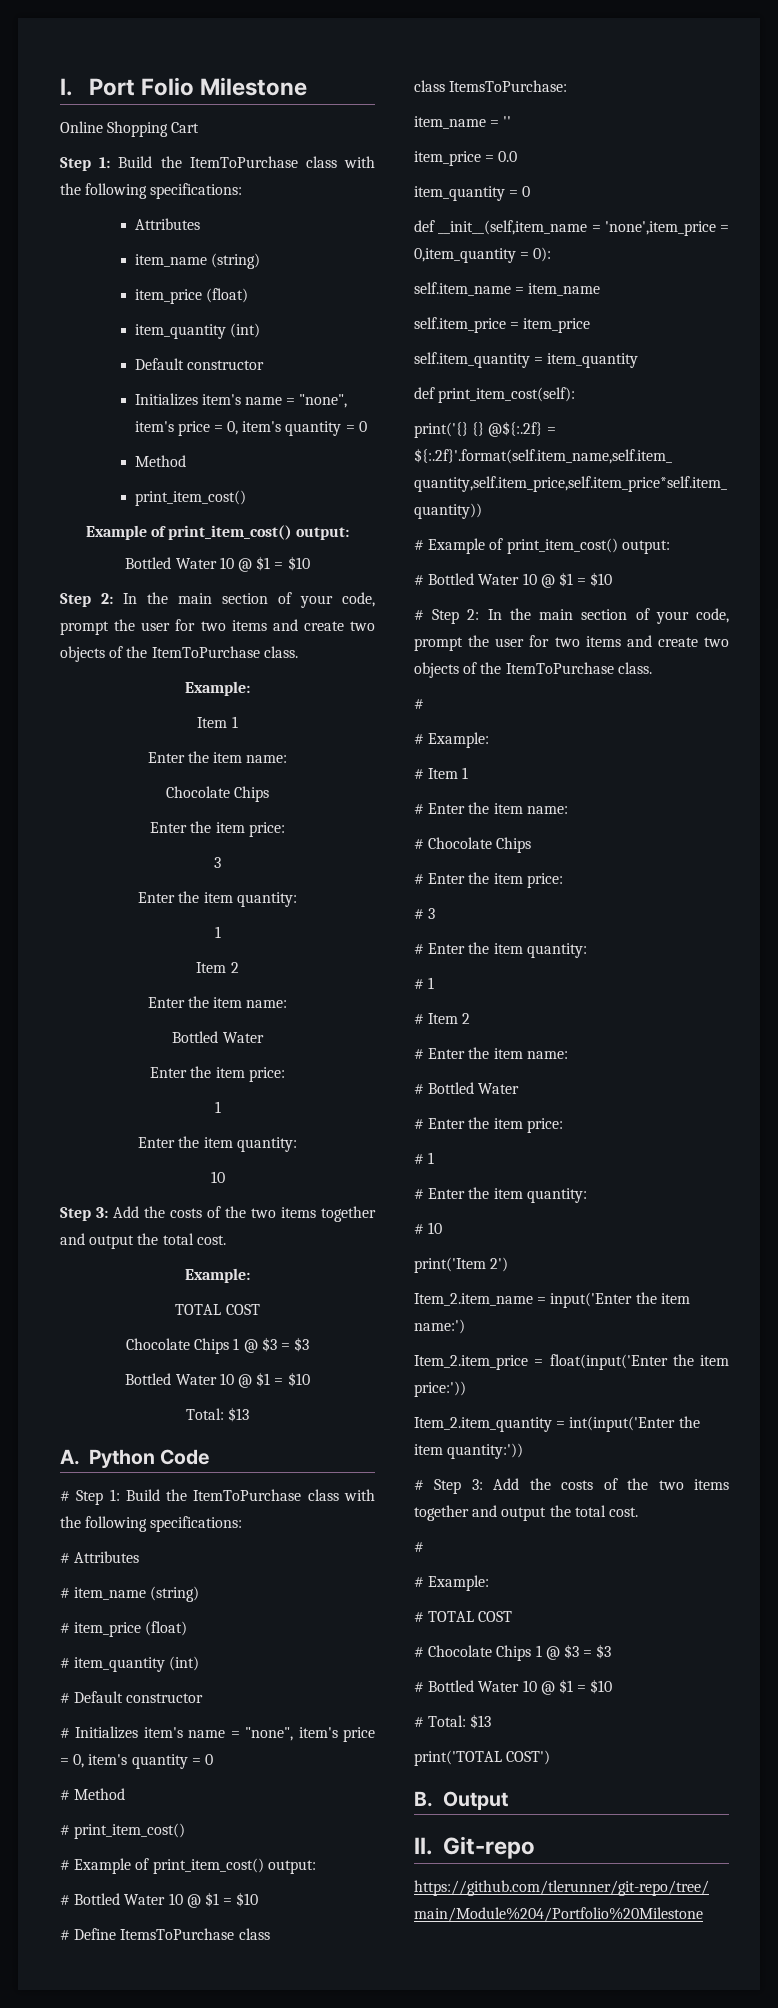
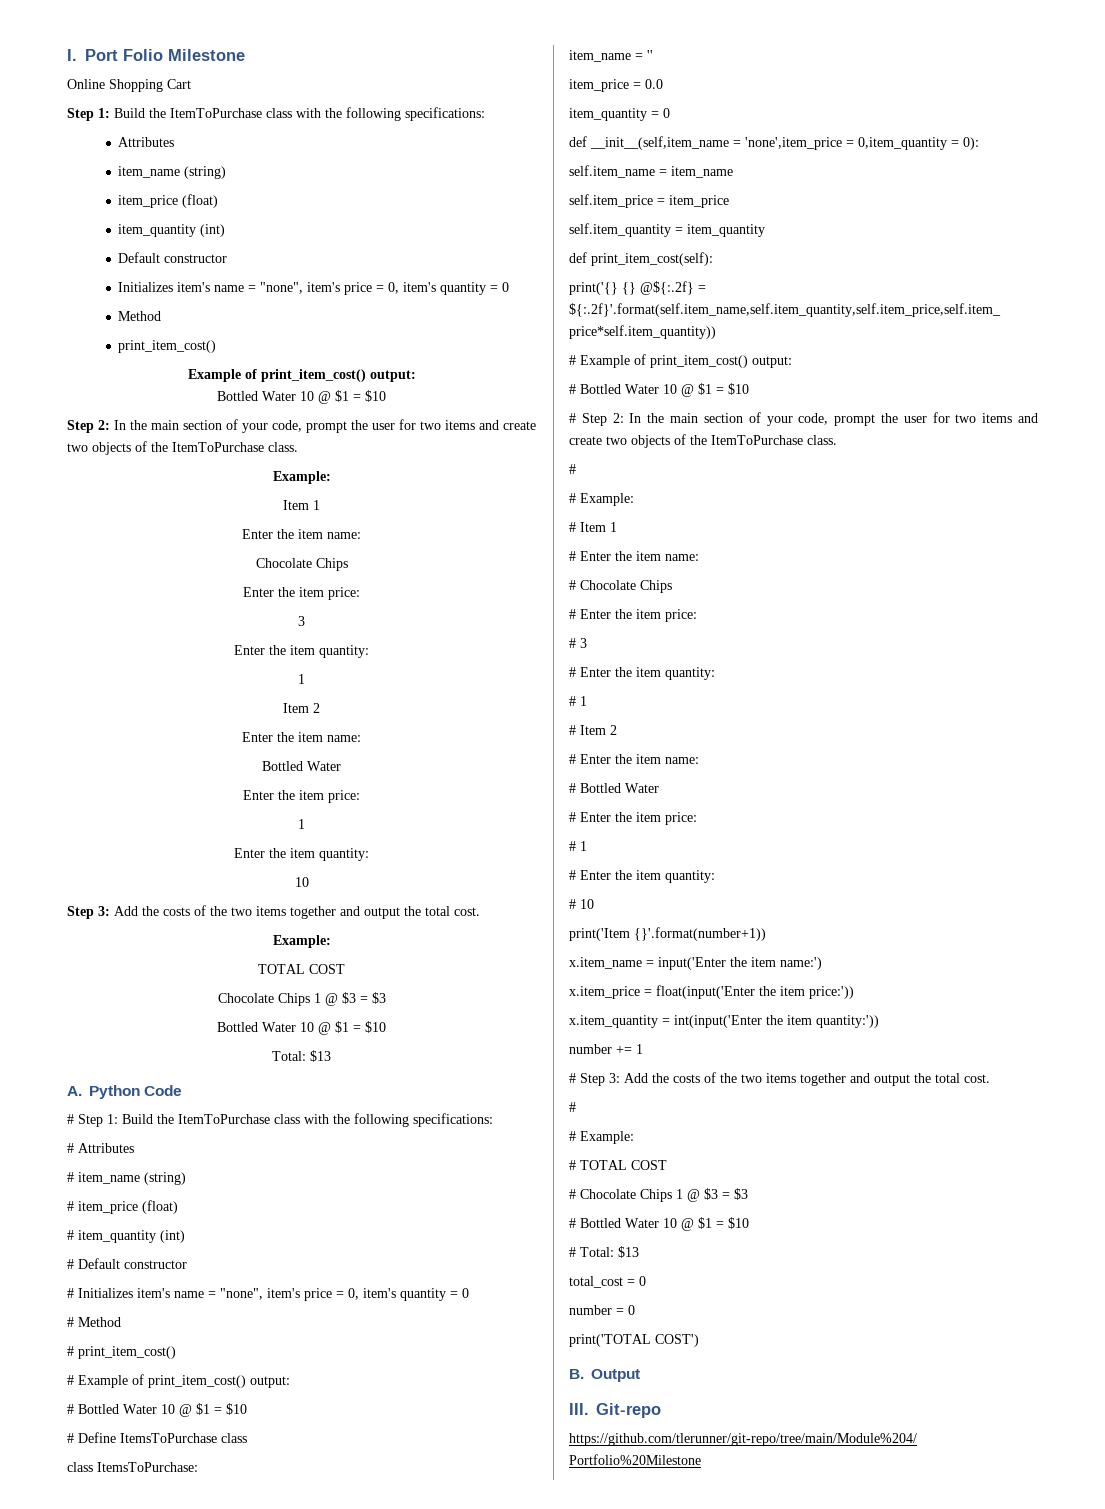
- print('Item 2')
- Item_2.item_name = input('Enter the item name:')
+ print('Item {}'.format(number+1))
+ x.item_name = input('Enter the item name:')
- Item_2.item_price = float(input('Enter the item price:'))
+ x.item_price = float(input('Enter the item price:'))
- Item_2.item_quantity = int(input('Enter the item quantity:'))
+ x.item_quantity = int(input('Enter the item quantity:'))
+ number += 1
+ total_cost = 0
+ number = 0
- II. Git-repo
+ III. Git-repo

